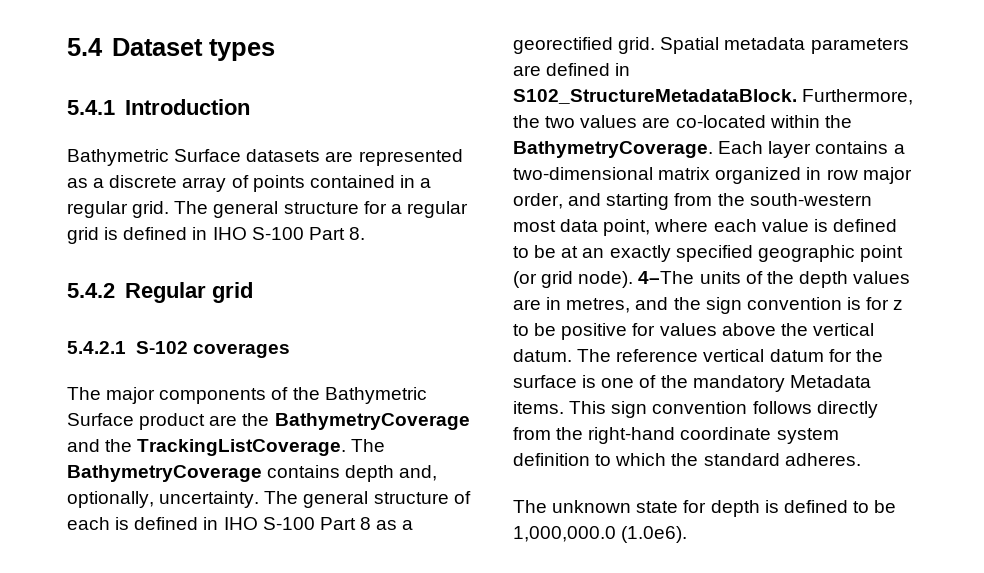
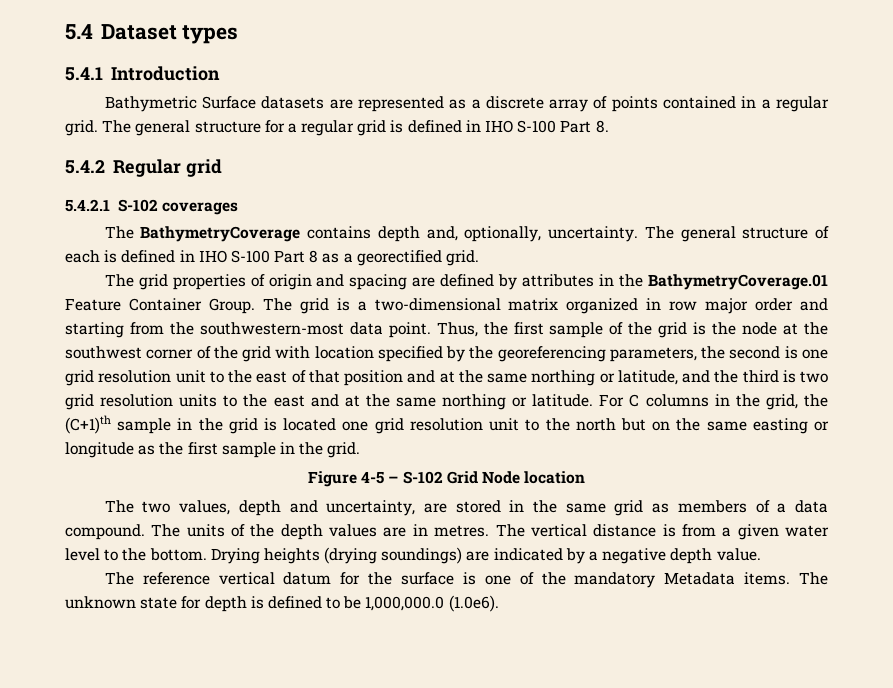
- The major components of the Bathymetric Surface product are the BathymetryCoverage and the TrackingListCoverage. The BathymetryCoverage contains depth and, optionally, uncertainty.
+ The BathymetryCoverage contains depth and, optionally, uncertainty.
- The general structure of each is defined in IHO S-100 Part 8 as a georectified grid. Spatial metadata parameters are defined in S102_StructureMetadataBlock. Furthermore, the two values are co-located within the BathymetryCoverage. Each layer contains a two-dimensional matrix organized in row major order, and starting from the south-western most data point, where each value is defined to be at an exactly specified geographic point (or grid node). 4–The units of the depth values are in metres, and the sign convention is for z to be positive for values above the vertical datum. The reference vertical datum for the surface is one of the mandatory Metadata items. This sign convention follows directly from the right-hand coordinate system definition to which the standard adheres.
- The unknown state for depth is defined to be 1,000,000.0 (1.0e6).
+ The general structure of each is defined in IHO S-100 Part 8 as a georectified grid.
+ The grid properties of origin and spacing are defined by attributes in the BathymetryCoverage.01 Feature Container Group. The grid is a two-dimensional matrix organized in row major order and starting from the southwestern-most data point. Thus, the first sample of the grid is the node at the southwest corner of the grid with location specified by the georeferencing parameters, the second is one grid resolution unit to the east of that position and at the same northing or latitude, and the third is two grid resolution units to the east and at the same northing or latitude. For C columns in the grid, the (C+1)th sample in the grid is located one grid resolution unit to the north but on the same easting or longitude as the first sample in the grid.
+ Figure 4-5 – S-102 Grid Node location
+ The two values, depth and uncertainty, are stored in the same grid as members of a data compound. The units of the depth values are in metres. The vertical distance is from a given water level to the bottom. Drying heights (drying soundings) are indicated by a negative depth value.
+ The reference vertical datum for the surface is one of the mandatory Metadata items. The unknown state for depth is defined to be 1,000,000.0 (1.0e6).

